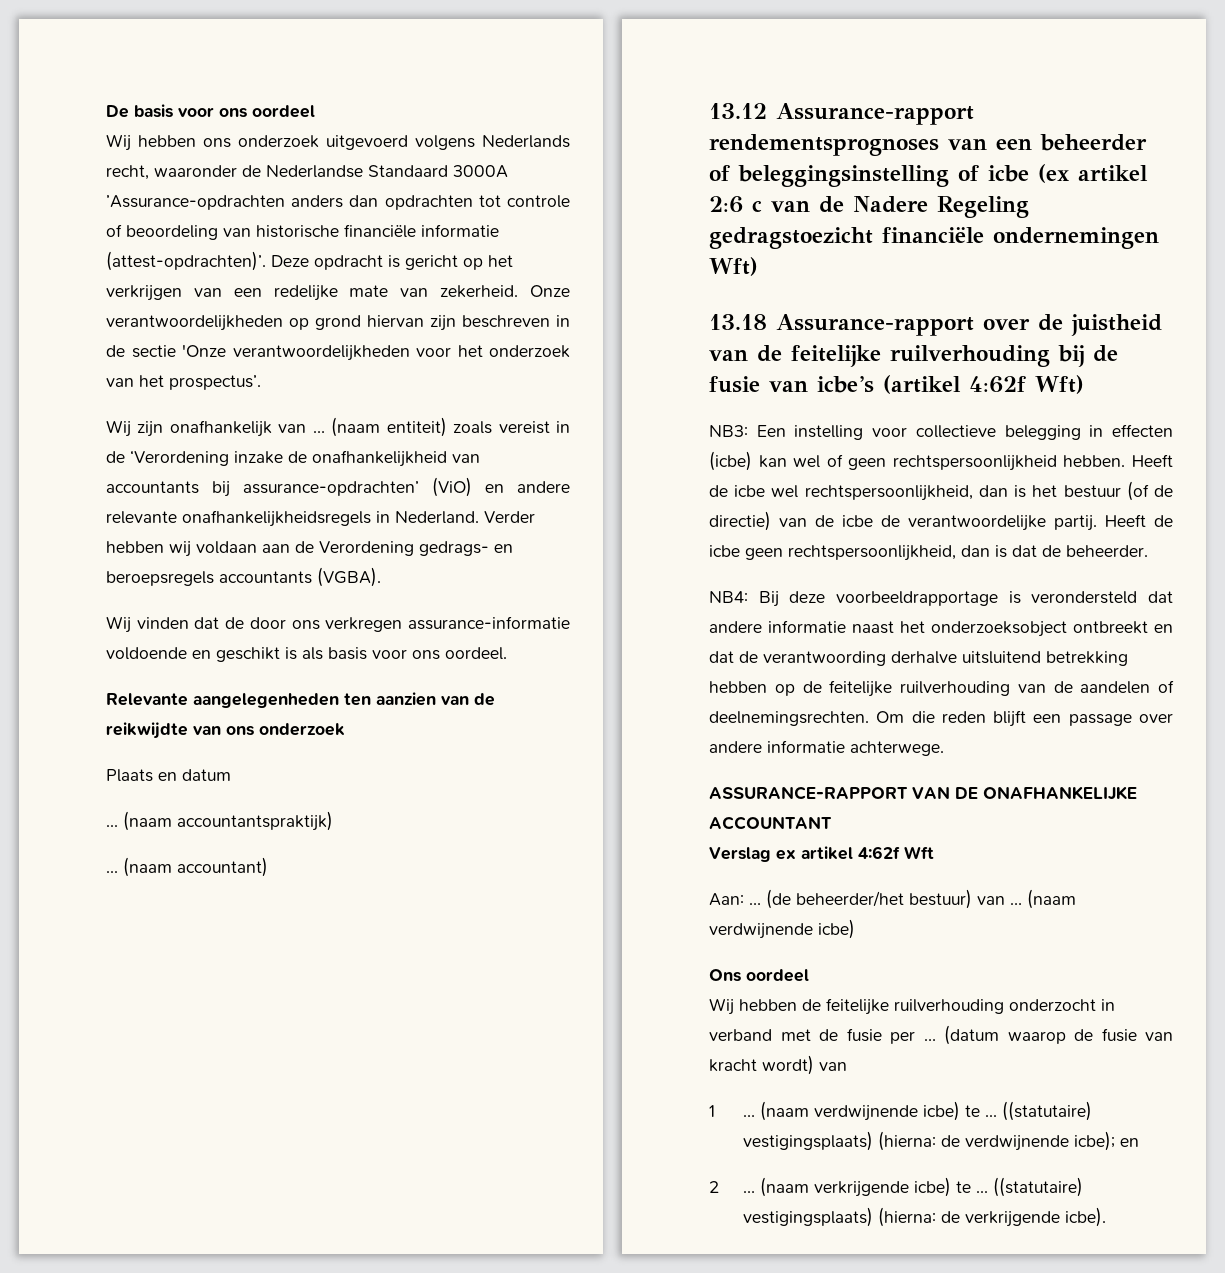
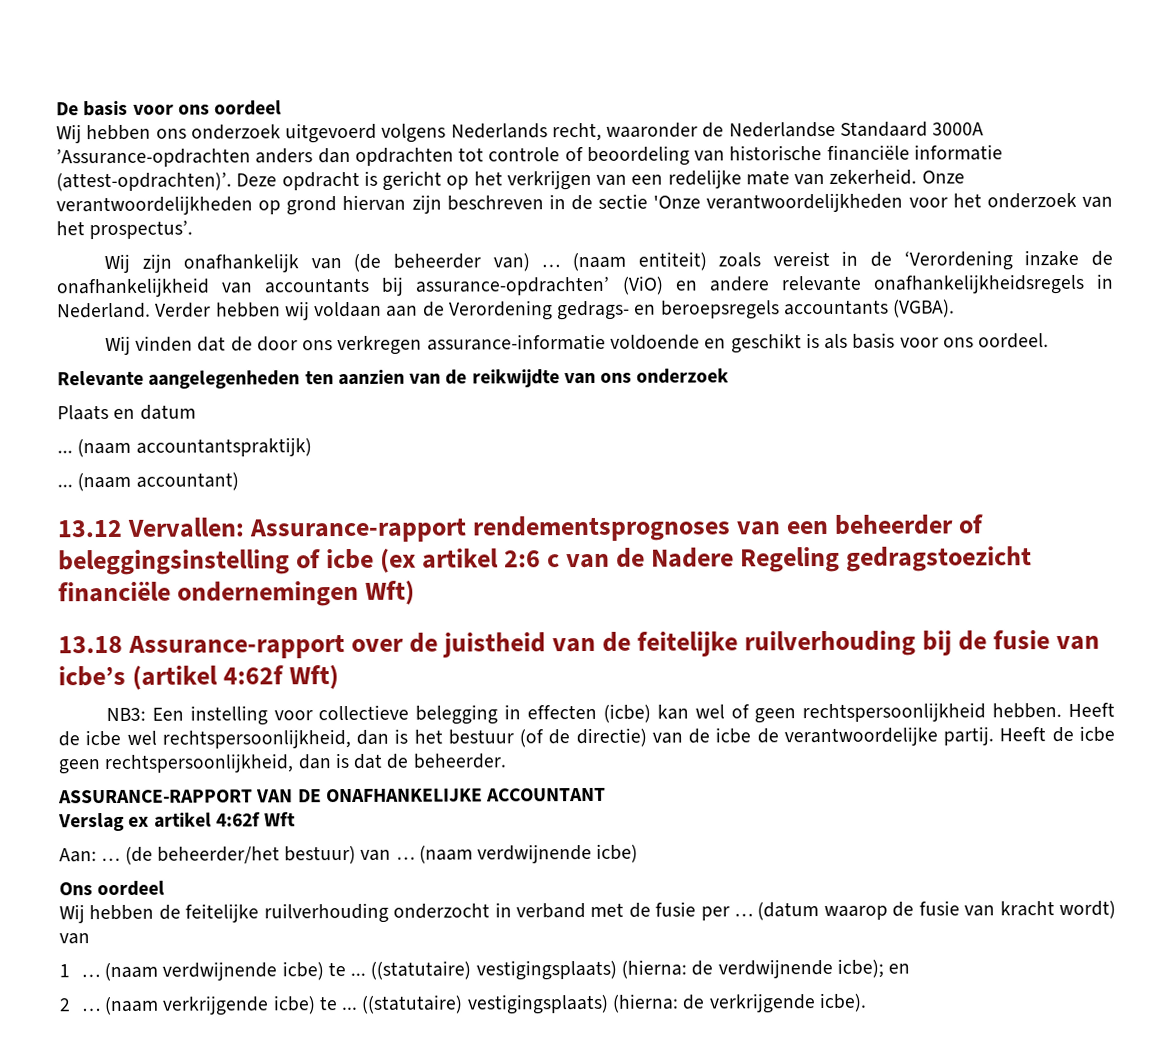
- Wij zijn onafhankelijk van …
+ Wij zijn onafhankelijk van (de beheerder van) …
- 13.12 Assurance-rapport rendementsprognoses van een beheerder of beleggingsinstelling of icbe (ex artikel 2:6 c van de Nadere Regeling gedragstoezicht financiële ondernemingen Wft)
+ 13.12 Vervallen: Assurance-rapport rendementsprognoses van een beheerder of beleggingsinstelling of icbe (ex artikel 2:6 c van de Nadere Regeling gedragstoezicht financiële ondernemingen Wft)
- NB4: Bij deze voorbeeldrapportage is verondersteld dat andere informatie naast het onderzoeksobject ontbreekt en dat de verantwoording derhalve uitsluitend betrekking hebben op de feitelijke ruilverhouding van de aandelen of deelnemingsrechten. Om die reden blijft een passage over andere informatie achterwege.

